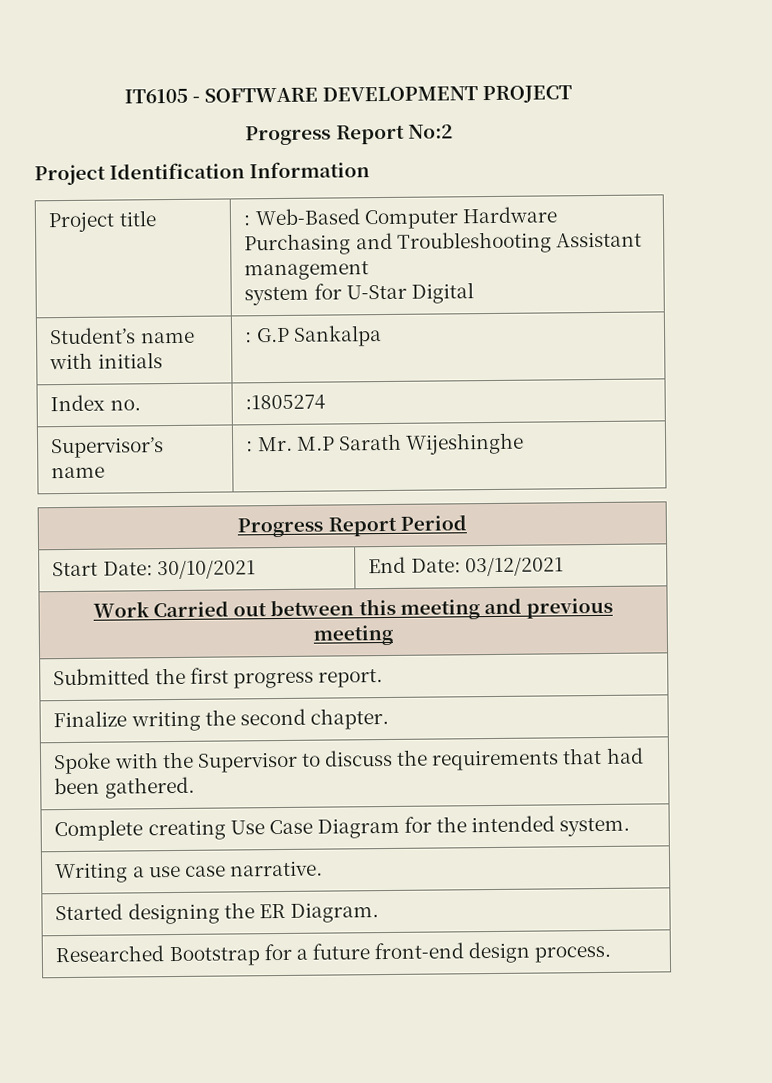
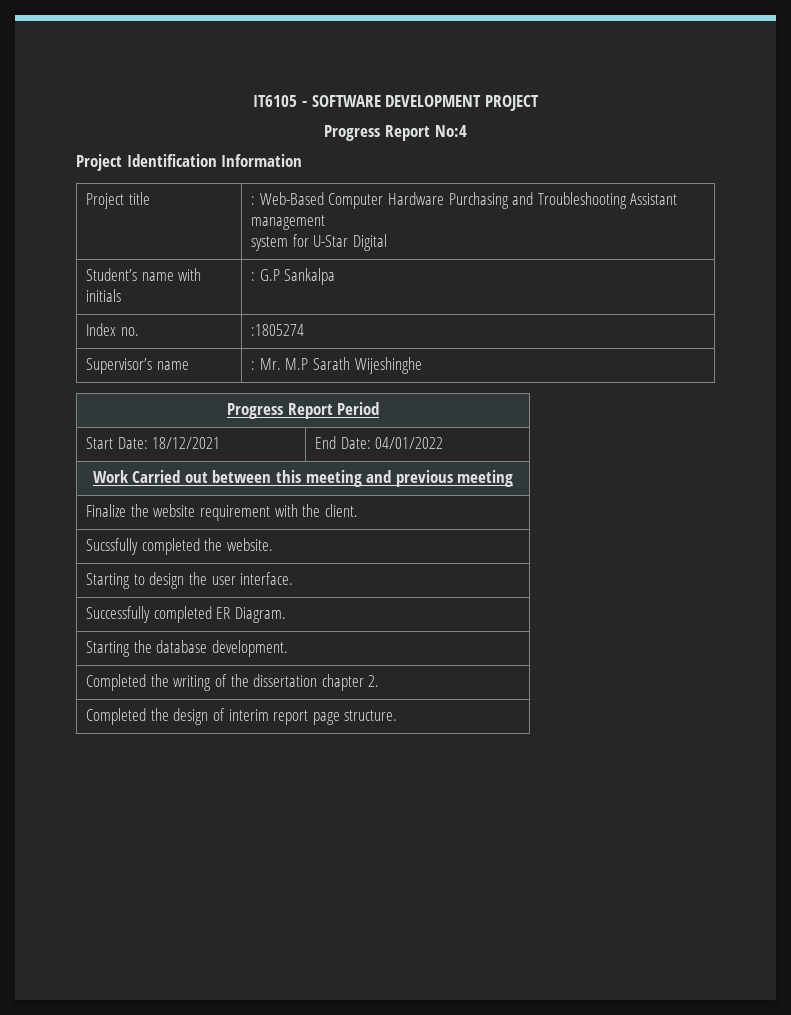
- Progress Report No:2
+ Progress Report No:4
- Start Date: 30/10/2021 | End Date: 03/12/2021
+ Start Date: 18/12/2021 | End Date: 04/01/2022
- Submitted the first progress report.
- Finalize writing the second chapter.
- Spoke with the Supervisor to discuss the requirements that had been gathered.
- Complete creating Use Case Diagram for the intended system.
- Writing a use case narrative.
- Started designing the ER Diagram.
- Researched Bootstrap for a future front-end design process.
+ Finalize the website requirement with the client.
+ Sucssfully completed the website.
+ Starting to design the user interface.
+ Successfully completed ER Diagram.
+ Starting the database development.
+ Completed the writing of the dissertation chapter 2.
+ Completed the design of interim report page structure.

